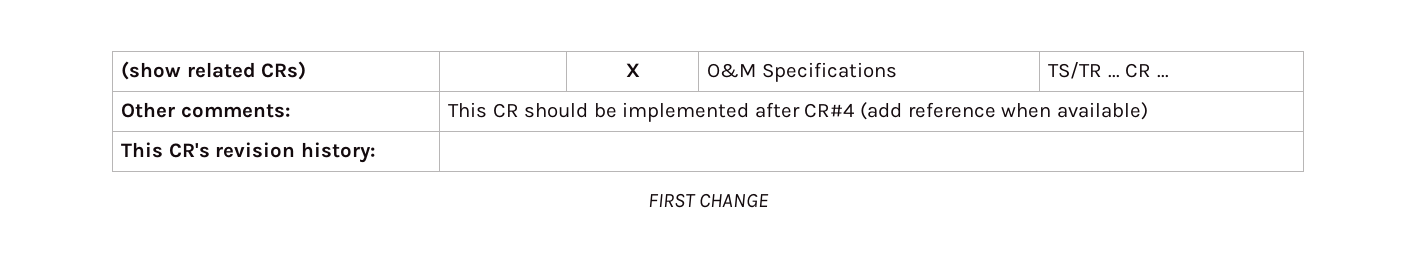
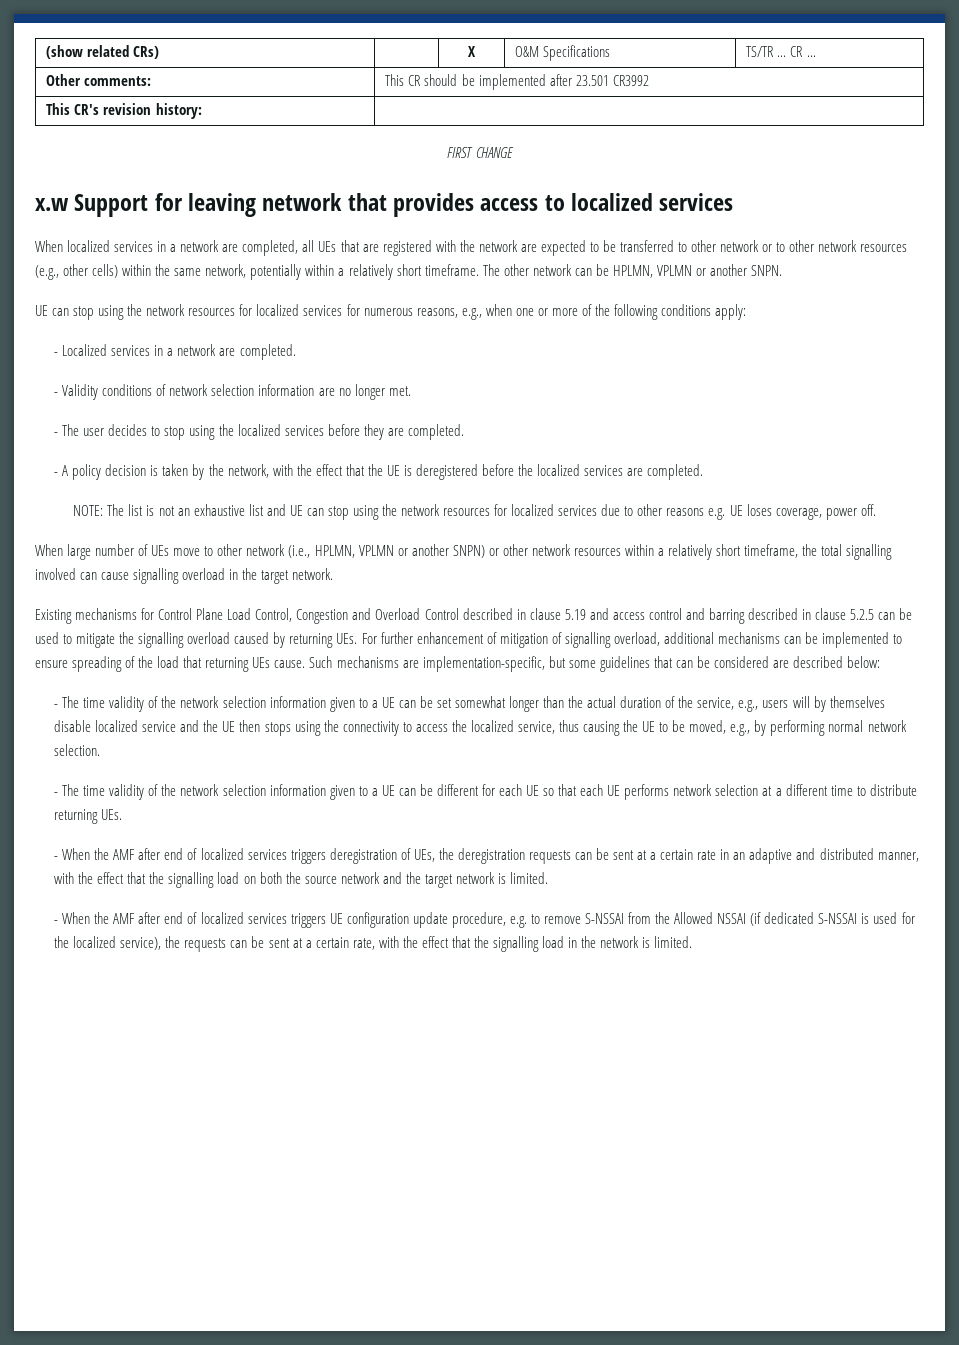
- Other comments: | This CR should be implemented after CR#4 (add reference when available)
+ Other comments: | This CR should be implemented after 23.501 CR3992
+ x.w Support for leaving network that provides access to localized services
+ When localized services in a network are completed, all UEs that are registered with the network are expected to be transferred to other network or to other network resources (e.g., other cells) within the same network, potentially within a relatively short timeframe. The other network can be HPLMN, VPLMN or another SNPN.
+ UE can stop using the network resources for localized services for numerous reasons, e.g., when one or more of the following conditions apply:
+ - Localized services in a network are completed.
+ - Validity conditions of network selection information are no longer met.
+ - The user decides to stop using the localized services before they are completed.
+ - A policy decision is taken by the network, with the effect that the UE is deregistered before the localized services are completed.
+ NOTE: The list is not an exhaustive list and UE can stop using the network resources for localized services due to other reasons e.g. UE loses coverage, power off.
+ When large number of UEs move to other network (i.e., HPLMN, VPLMN or another SNPN) or other network resources within a relatively short timeframe, the total signalling involved can cause signalling overload in the target network.
+ Existing mechanisms for Control Plane Load Control, Congestion and Overload Control described in clause 5.19 and access control and barring described in clause 5.2.5 can be used to mitigate the signalling overload caused by returning UEs. For further enhancement of mitigation of signalling overload, additional mechanisms can be implemented to ensure spreading of the load that returning UEs cause. Such mechanisms are implementation-specific, but some guidelines that can be considered are described below:
+ - The time validity of the network selection information given to a UE can be set somewhat longer than the actual duration of the service, e.g., users will by themselves disable localized service and the UE then stops using the connectivity to access the localized service, thus causing the UE to be moved, e.g., by performing normal network selection.
+ - The time validity of the network selection information given to a UE can be different for each UE so that each UE performs network selection at a different time to distribute returning UEs.
+ - When the AMF after end of localized services triggers deregistration of UEs, the deregistration requests can be sent at a certain rate in an adaptive and distributed manner, with the effect that the signalling load on both the source network and the target network is limited.
+ - When the AMF after end of localized services triggers UE configuration update procedure, e.g. to remove S-NSSAI from the Allowed NSSAI (if dedicated S-NSSAI is used for the localized service), the requests can be sent at a certain rate, with the effect that the signalling load in the network is limited.

